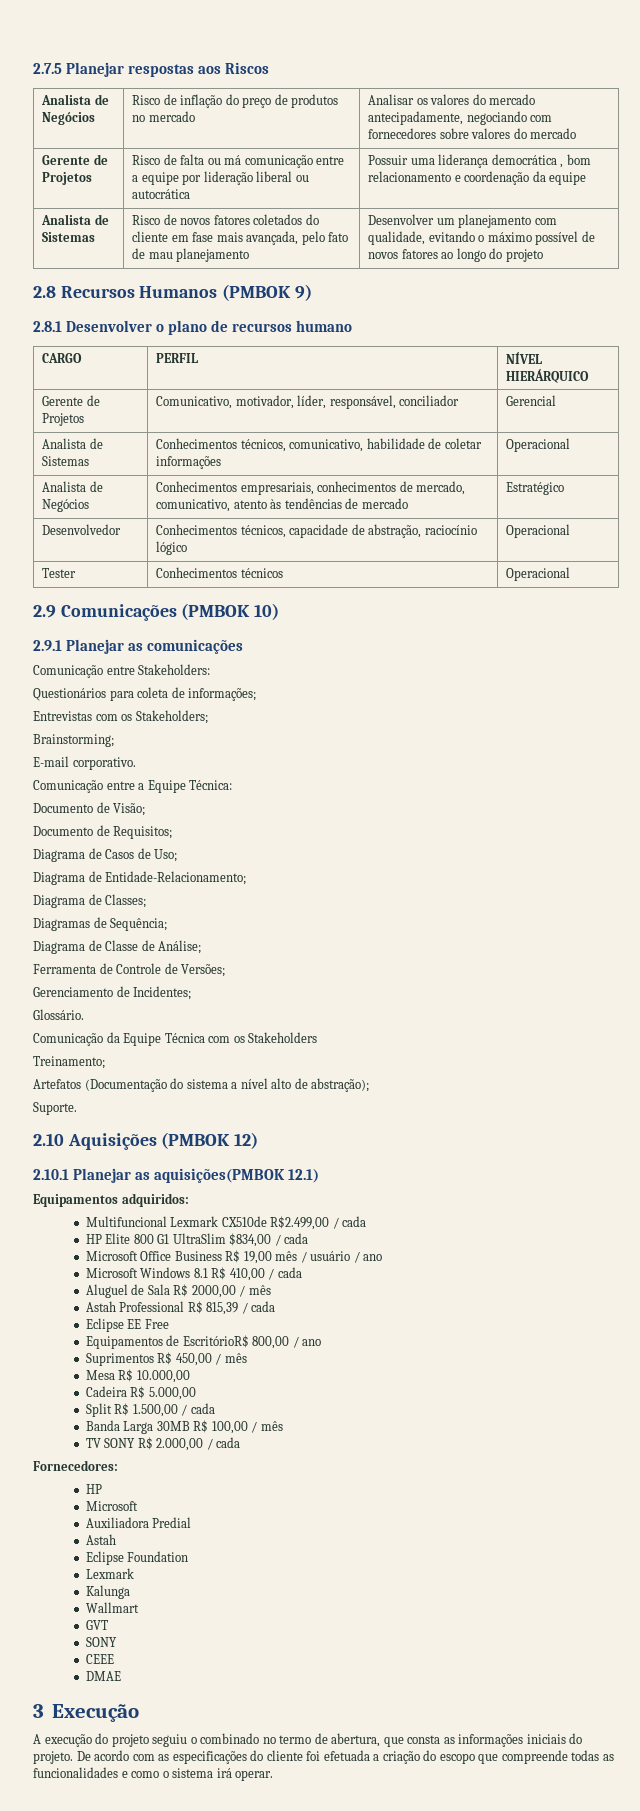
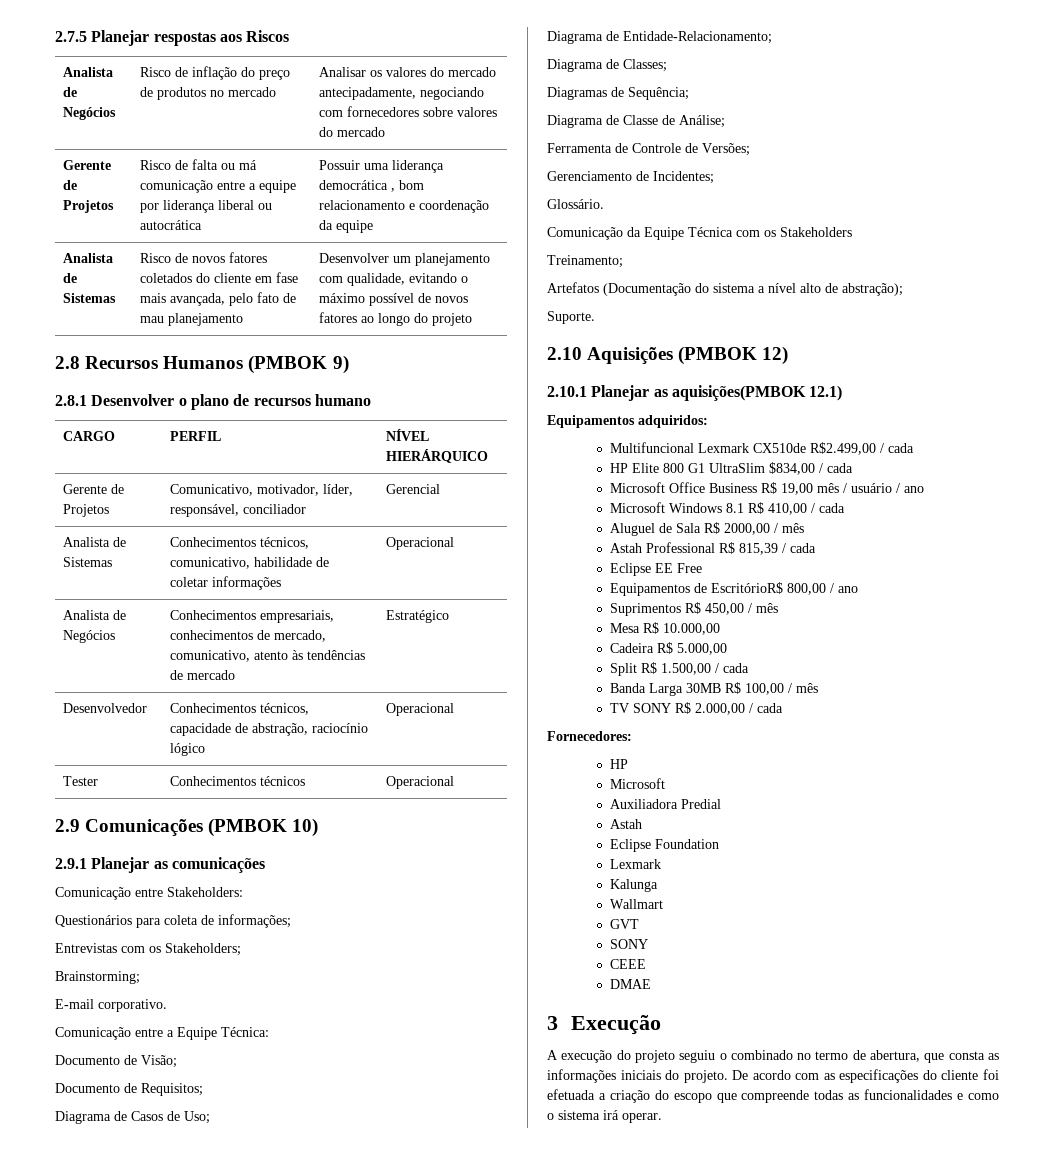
- Gerente de Projetos | Risco de falta ou má comunicação entre a equipe por lideração liberal ou autocrática | Possuir uma liderança democrática , bom relacionamento e coordenação da equipe
+ Gerente de Projetos | Risco de falta ou má comunicação entre a equipe por liderança liberal ou autocrática | Possuir uma liderança democrática , bom relacionamento e coordenação da equipe

